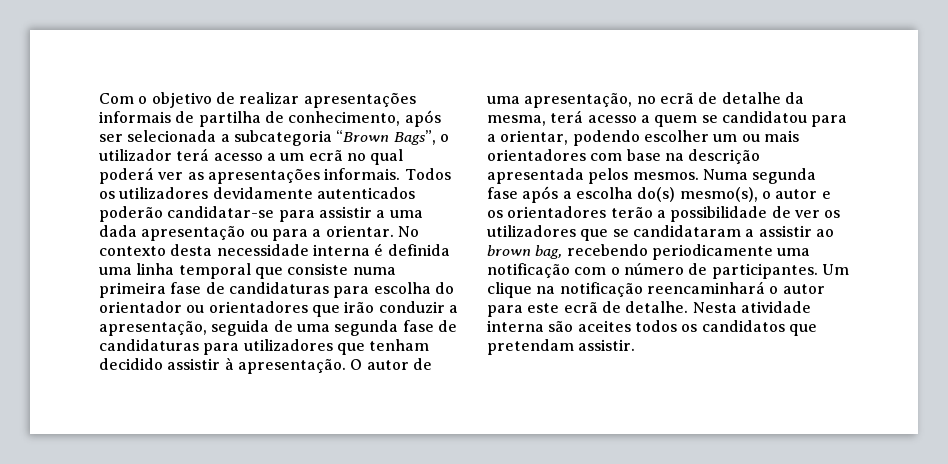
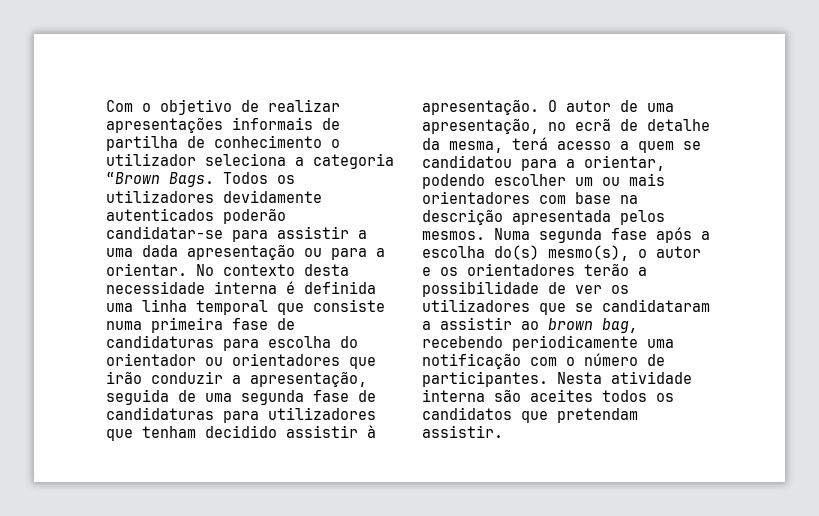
- Com o objetivo de realizar apresentações informais de partilha de conhecimento, após ser selecionada a subcategoria “Brown Bags”, o utilizador terá acesso a um ecrã no qual poderá ver as apresentações informais.
+ Com o objetivo de realizar apresentações informais de partilha de conhecimento o utilizador seleciona a categoria “Brown Bags.
- Um clique na notificação reencaminhará o autor para este ecrã de detalhe.

